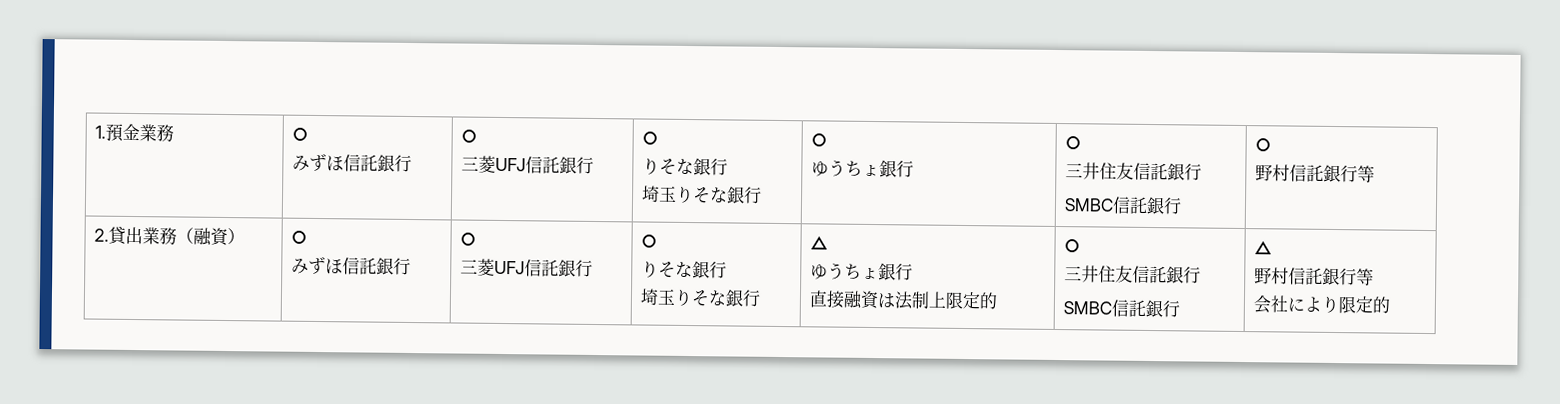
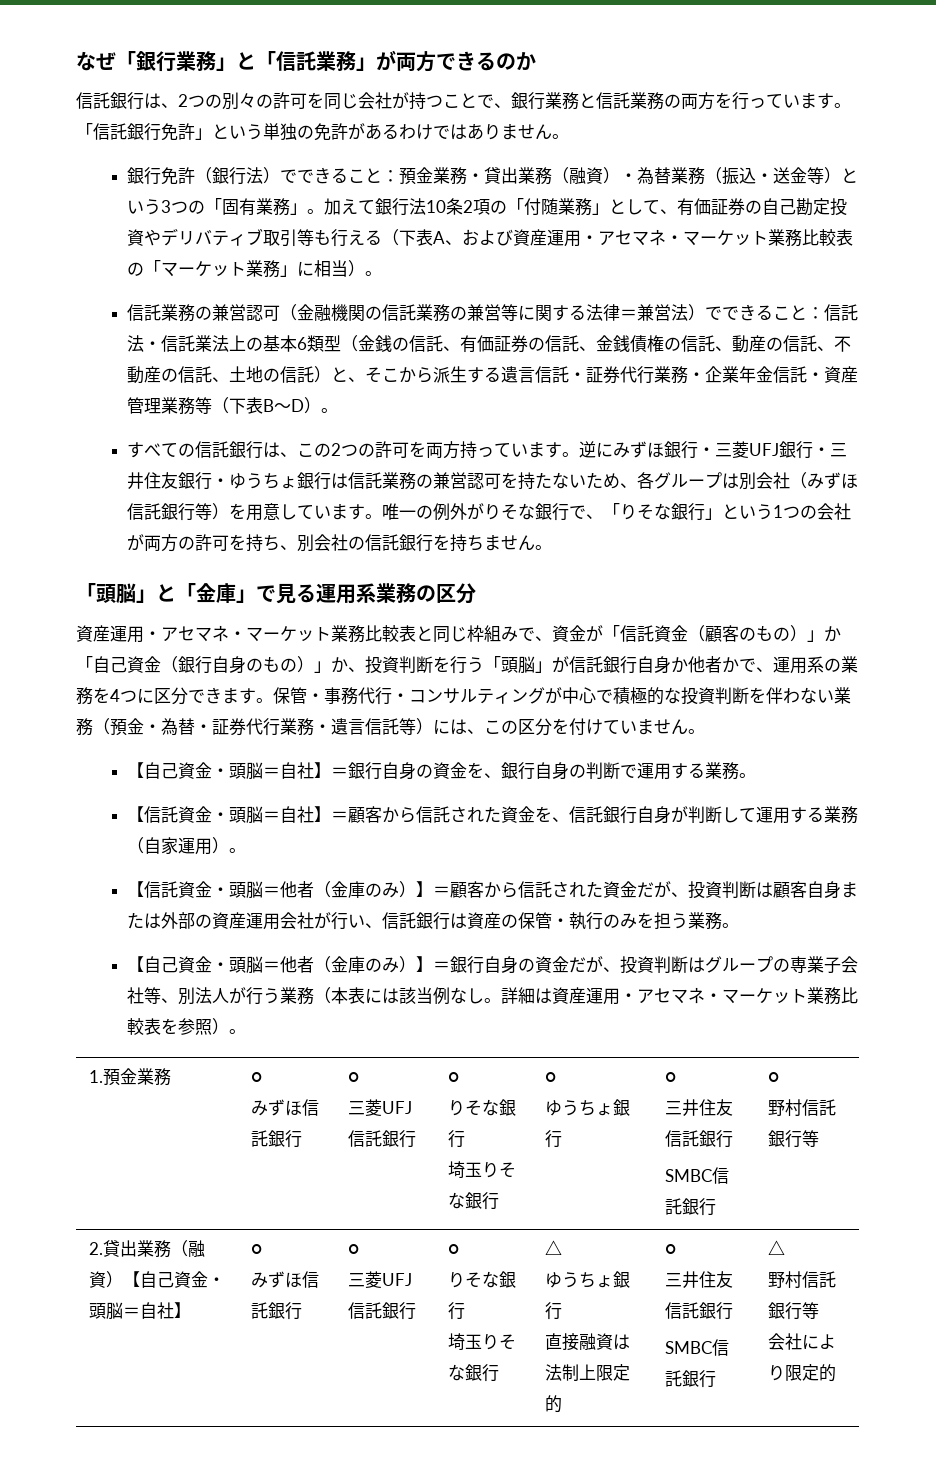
+ なぜ「銀行業務」と「信託業務」が両方できるのか
+ 信託銀行は、2つの別々の許可を同じ会社が持つことで、銀行業務と信託業務の両方を行っています。「信託銀行免許」という単独の免許があるわけではありません。
+ 銀行免許（銀行法）でできること：預金業務・貸出業務（融資）・為替業務（振込・送金等）という3つの「固有業務」。加えて銀行法10条2項の「付随業務」として、有価証券の自己勘定投資やデリバティブ取引等も行える（下表A、および資産運用・アセマネ・マーケット業務比較表の「マーケット業務」に相当）。
+ 信託業務の兼営認可（金融機関の信託業務の兼営等に関する法律＝兼営法）でできること：信託法・信託業法上の基本6類型（金銭の信託、有価証券の信託、金銭債権の信託、動産の信託、不動産の信託、土地の信託）と、そこから派生する遺言信託・証券代行業務・企業年金信託・資産管理業務等（下表B〜D）。
+ すべての信託銀行は、この2つの許可を両方持っています。逆にみずほ銀行・三菱UFJ銀行・三井住友銀行・ゆうちょ銀行は信託業務の兼営認可を持たないため、各グループは別会社（みずほ信託銀行等）を用意しています。唯一の例外がりそな銀行で、「りそな銀行」という1つの会社が両方の許可を持ち、別会社の信託銀行を持ちません。
+ 「頭脳」と「金庫」で見る運用系業務の区分
+ 資産運用・アセマネ・マーケット業務比較表と同じ枠組みで、資金が「信託資金（顧客のもの）」か「自己資金（銀行自身のもの）」か、投資判断を行う「頭脳」が信託銀行自身か他者かで、運用系の業務を4つに区分できます。保管・事務代行・コンサルティングが中心で積極的な投資判断を伴わない業務（預金・為替・証券代行業務・遺言信託等）には、この区分を付けていません。
+ 【自己資金・頭脳＝自社】＝銀行自身の資金を、銀行自身の判断で運用する業務。
+ 【信託資金・頭脳＝自社】＝顧客から信託された資金を、信託銀行自身が判断して運用する業務（自家運用）。
+ 【信託資金・頭脳＝他者（金庫のみ）】＝顧客から信託された資金だが、投資判断は顧客自身または外部の資産運用会社が行い、信託銀行は資産の保管・執行のみを担う業務。
+ 【自己資金・頭脳＝他者（金庫のみ）】＝銀行自身の資金だが、投資判断はグループの専業子会社等、別法人が行う業務（本表には該当例なし。詳細は資産運用・アセマネ・マーケット業務比較表を参照）。
- 2.貸出業務（融資）
+ 2.貸出業務（融資）【自己資金・頭脳＝自社】

